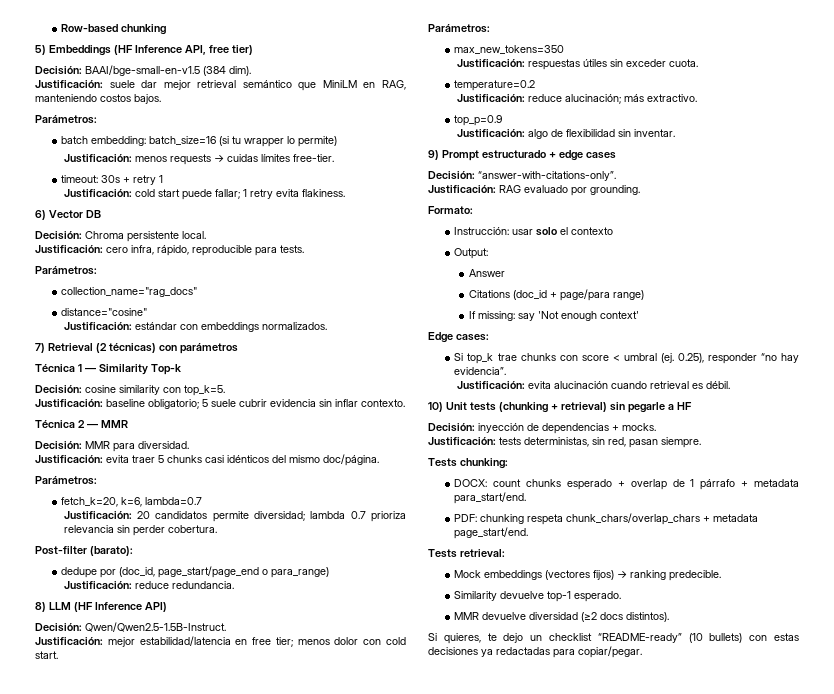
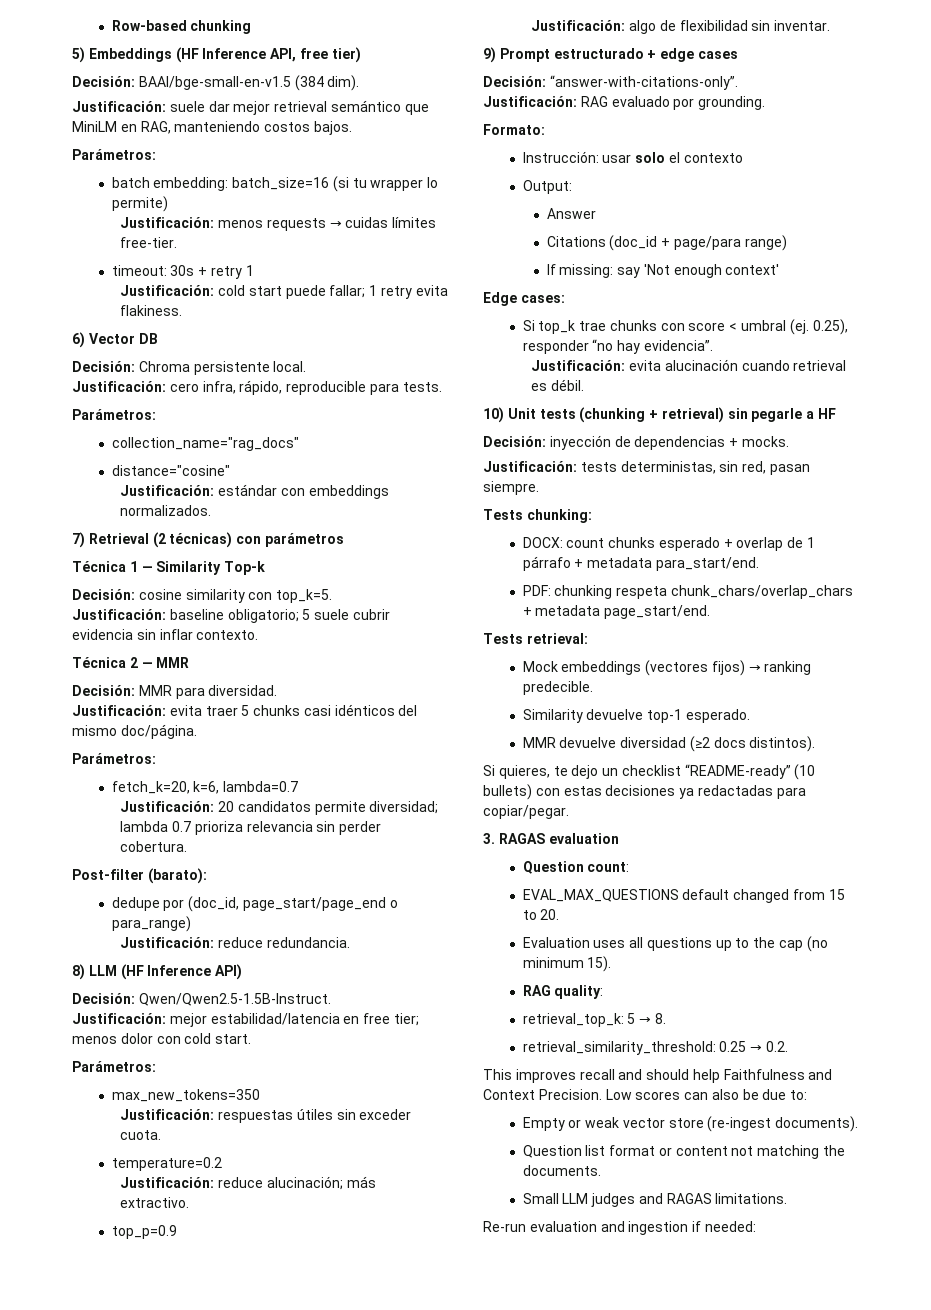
+ 3. RAGAS evaluation
+ Question count:
+ EVAL_MAX_QUESTIONS default changed from 15 to 20.
+ Evaluation uses all questions up to the cap (no minimum 15).
+ RAG quality:
+ retrieval_top_k: 5 → 8.
+ retrieval_similarity_threshold: 0.25 → 0.2.
+ This improves recall and should help Faithfulness and Context Precision. Low scores can also be due to:
+ Empty or weak vector store (re-ingest documents).
+ Question list format or content not matching the documents.
+ Small LLM judges and RAGAS limitations.
+ Re-run evaluation and ingestion if needed:

